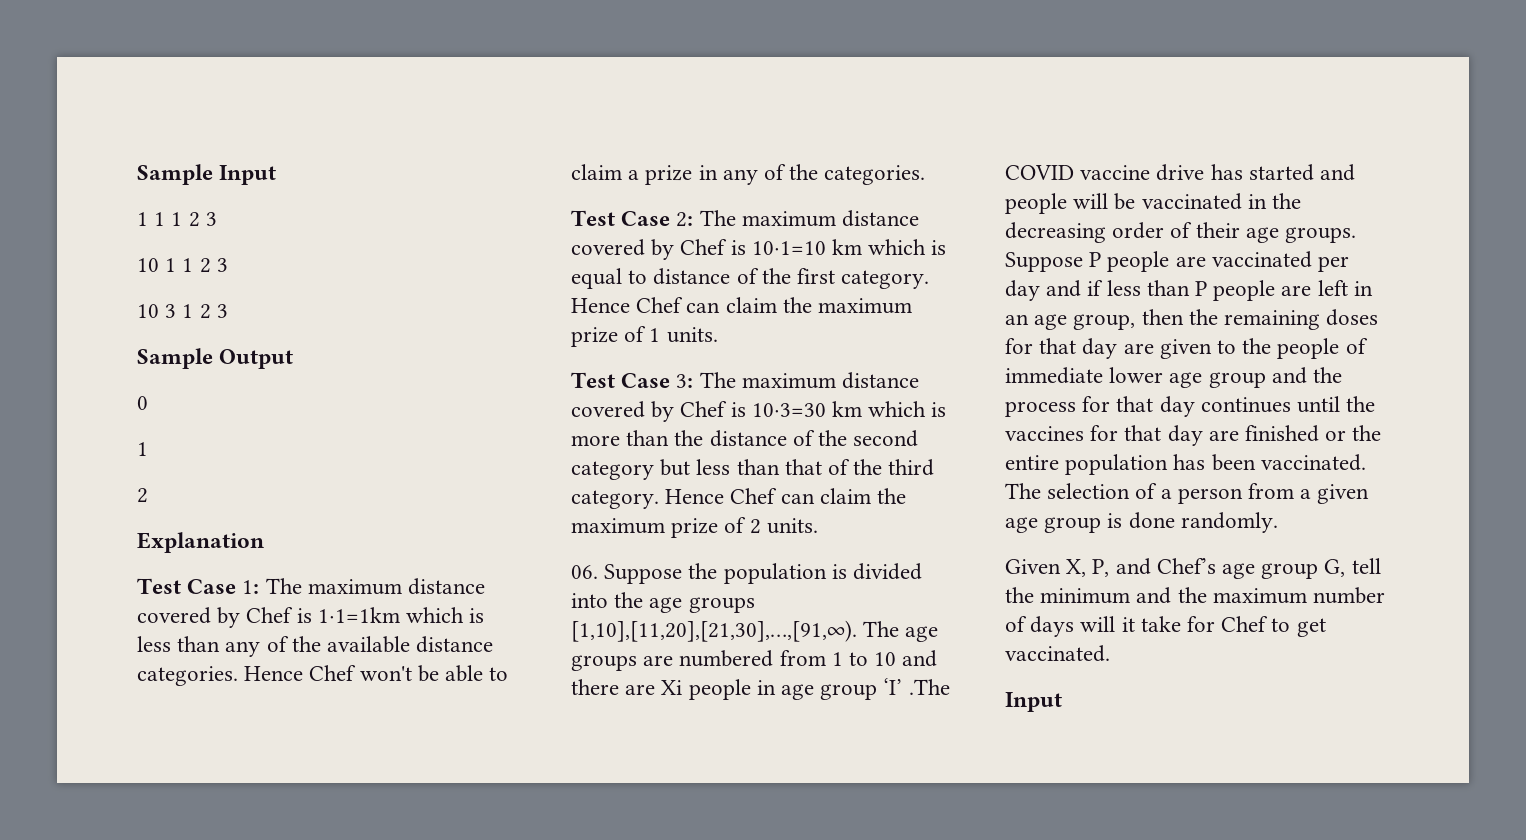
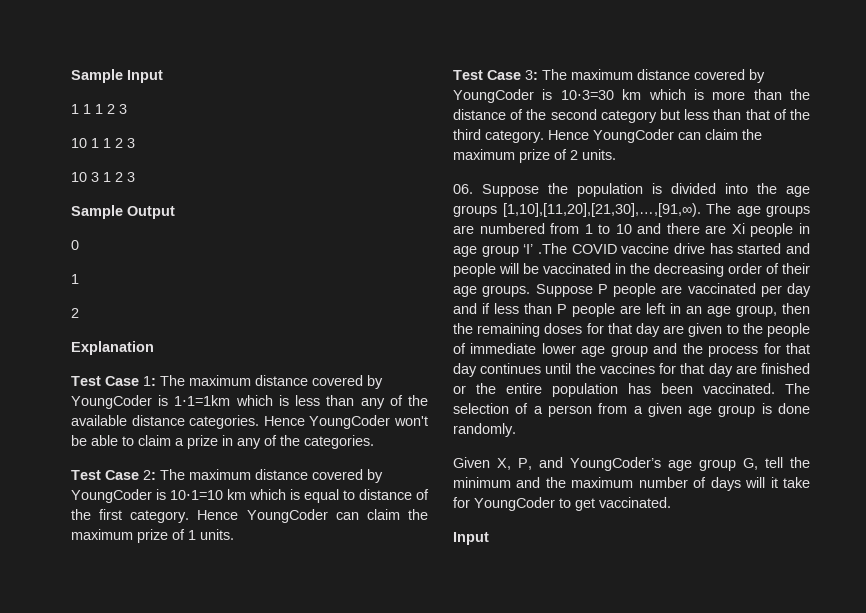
- Test Case 1: The maximum distance covered by Chef is 1⋅1=1km which is less than any of the available distance categories.
+ Test Case 1: The maximum distance covered by YoungCoder is 1⋅1=1km which is less than any of the available distance categories.
- Hence Chef won't be able to claim a prize in any of the categories.
+ Hence YoungCoder won't be able to claim a prize in any of the categories.
- Test Case 2: The maximum distance covered by Chef is 10⋅1=10 km which is equal to distance of the first category.
+ Test Case 2: The maximum distance covered by YoungCoder is 10⋅1=10 km which is equal to distance of the first category.
- Hence Chef can claim the maximum prize of 1 units.
+ Hence YoungCoder can claim the maximum prize of 1 units.
- Test Case 3: The maximum distance covered by Chef is 10⋅3=30 km which is more than the distance of the second category but less than that of the third category.
+ Test Case 3: The maximum distance covered by YoungCoder is 10⋅3=30 km which is more than the distance of the second category but less than that of the third category.
- Hence Chef can claim the maximum prize of 2 units.
+ Hence YoungCoder can claim the maximum prize of 2 units.
- Given X, P, and Chef’s age group G, tell the minimum and the maximum number of days will it take for Chef to get vaccinated.
+ Given X, P, and YoungCoder’s age group G, tell the minimum and the maximum number of days will it take for YoungCoder to get vaccinated.

